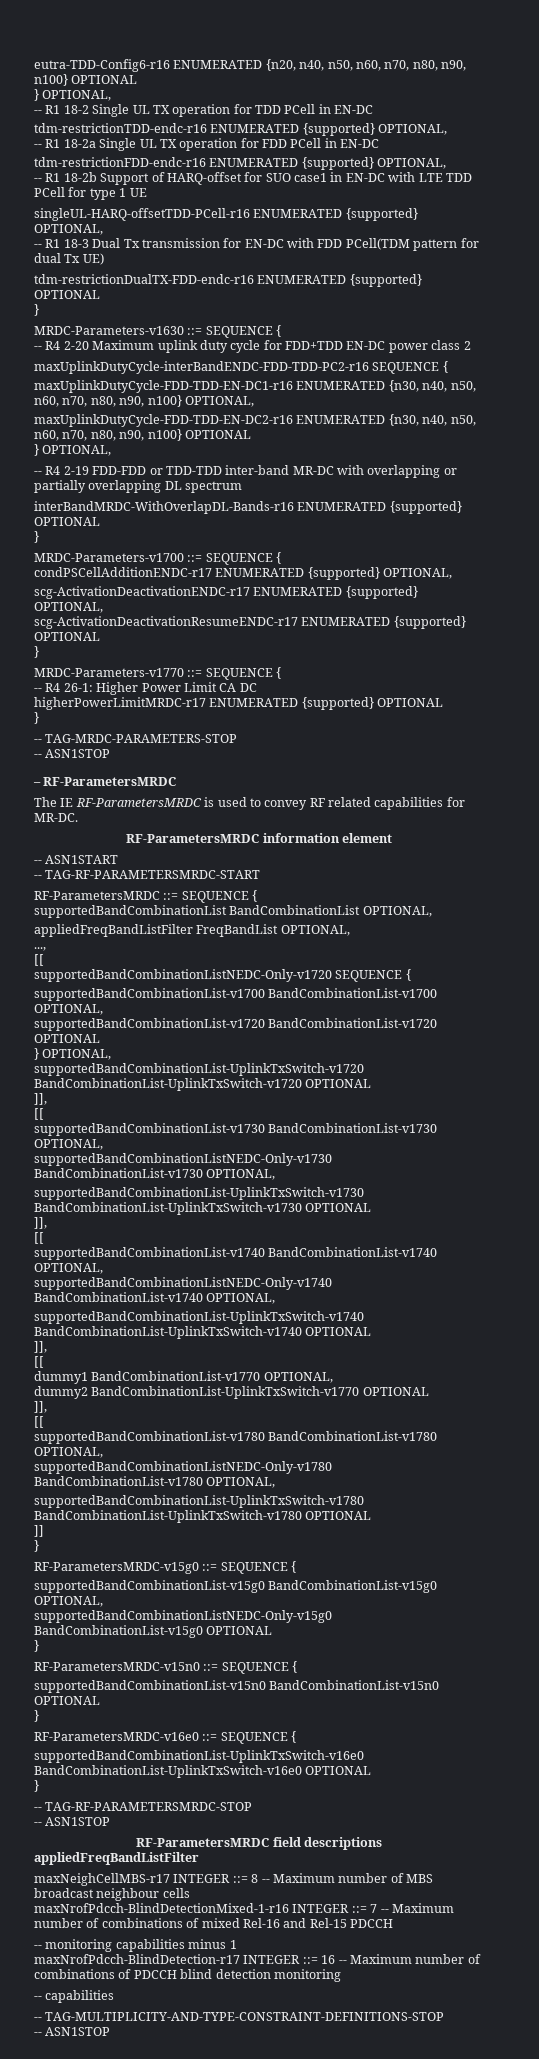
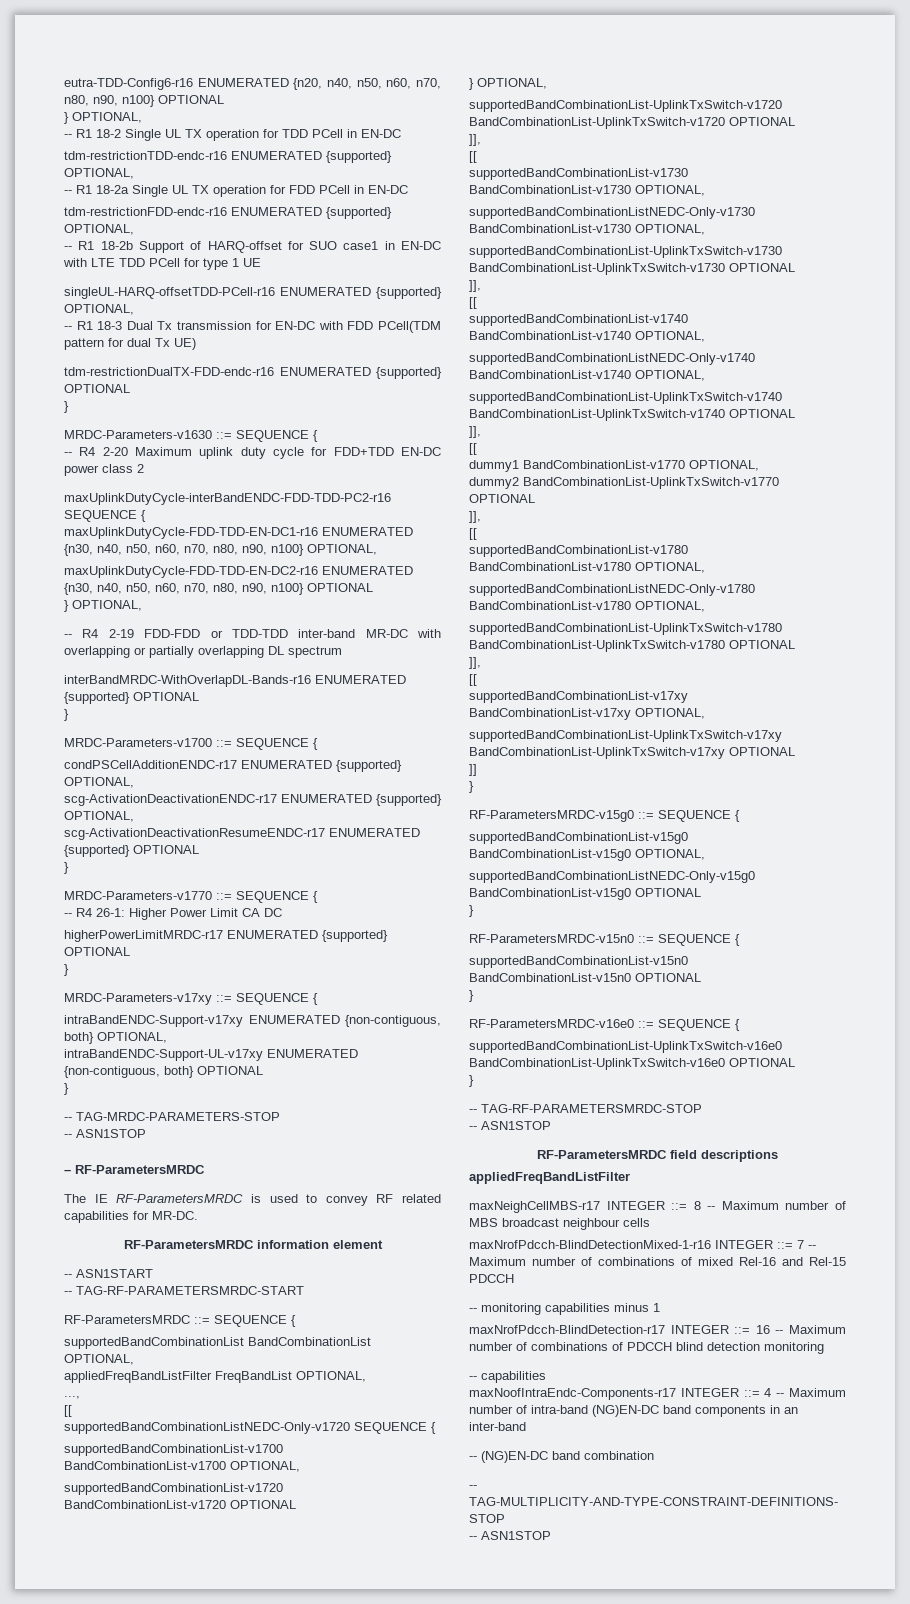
+ MRDC-Parameters-v17xy ::= SEQUENCE {
+ intraBandENDC-Support-v17xy ENUMERATED {non-contiguous, both} OPTIONAL,
+ intraBandENDC-Support-UL-v17xy ENUMERATED {non-contiguous, both} OPTIONAL
+ }
  supportedBandCombinationList-UplinkTxSwitch-v1780 BandCombinationList-UplinkTxSwitch-v1780 OPTIONAL
+ ]],
+ [[
+ supportedBandCombinationList-v17xy BandCombinationList-v17xy OPTIONAL,
+ supportedBandCombinationList-UplinkTxSwitch-v17xy BandCombinationList-UplinkTxSwitch-v17xy OPTIONAL
+ maxNoofIntraEndc-Components-r17 INTEGER ::= 4 -- Maximum number of intra-band (NG)EN-DC band components in an inter-band
+ -- (NG)EN-DC band combination

